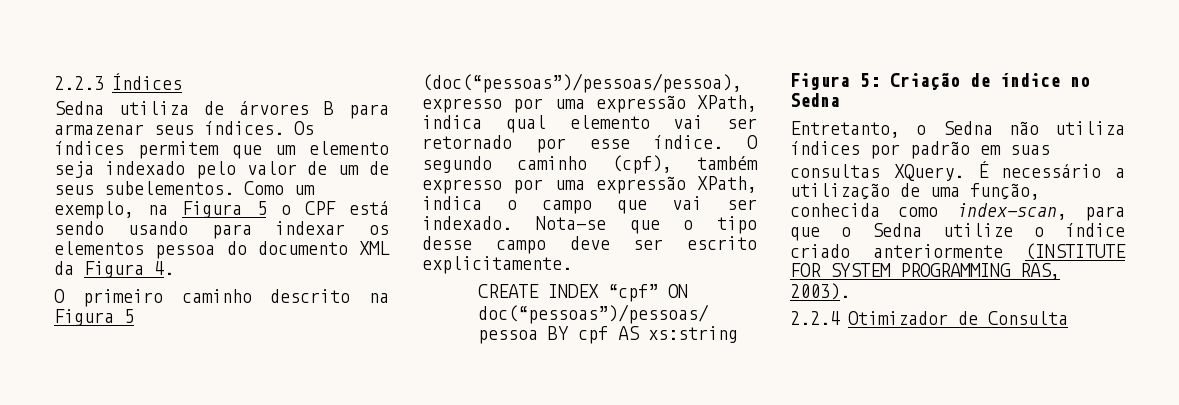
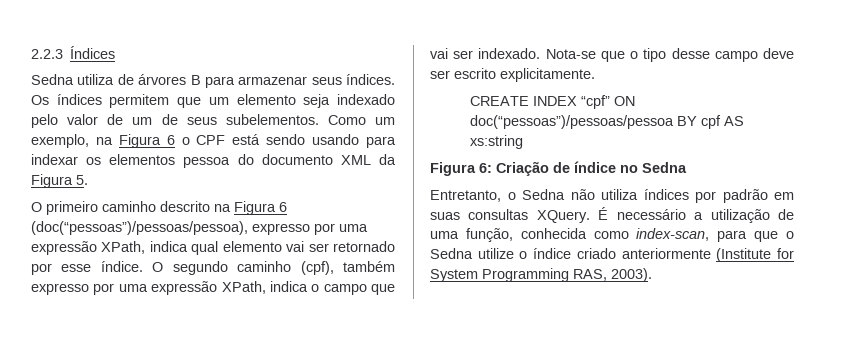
- Como um exemplo, na Figura 5 o CPF está sendo usando para indexar os elementos pessoa do documento XML da Figura 4.
+ Como um exemplo, na Figura 6 o CPF está sendo usando para indexar os elementos pessoa do documento XML da Figura 5.
- O primeiro caminho descrito na Figura 5 (doc(“pessoas”)/pessoas/pessoa), expresso por uma expressão XPath, indica qual elemento vai ser retornado por esse índice.
+ O primeiro caminho descrito na Figura 6 (doc(“pessoas”)/pessoas/pessoa), expresso por uma expressão XPath, indica qual elemento vai ser retornado por esse índice.
- Figura 5: Criação de índice no Sedna
+ Figura 6: Criação de índice no Sedna
- É necessário a utilização de uma função, conhecida como index-scan, para que o Sedna utilize o índice criado anteriormente (INSTITUTE FOR SYSTEM PROGRAMMING RAS, 2003).
- 2.2.4 Otimizador de Consulta
+ É necessário a utilização de uma função, conhecida como index-scan, para que o Sedna utilize o índice criado anteriormente (Institute for System Programming RAS, 2003).

